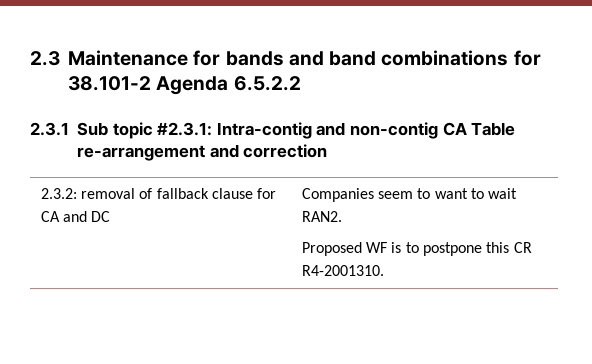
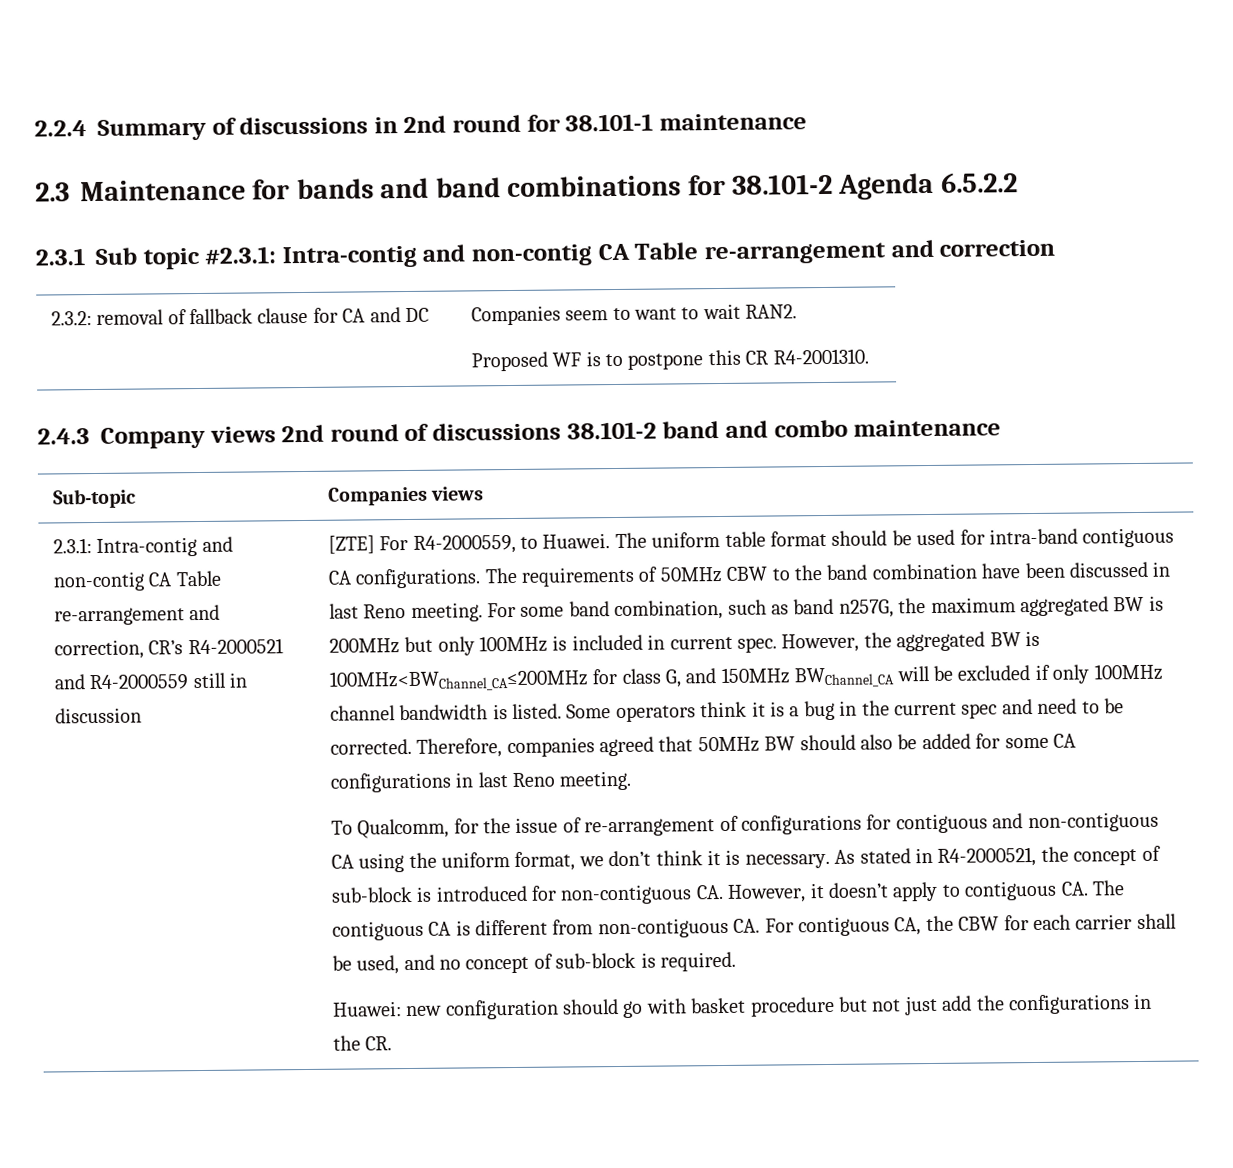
+ 2.2.4 Summary of discussions in 2nd round for 38.101-1 maintenance
+ 2.4.3 Company views 2nd round of discussions 38.101-2 band and combo maintenance
+ Sub-topic | Companies views
+ 2.3.1: Intra-contig and non-contig CA Table re-arrangement and correction, CR’s R4-2000521 and R4-2000559 still in discussion | [ZTE] For R4-2000559, to Huawei. The uniform table format should be used for intra-band contiguous CA configurations. The requirements of 50MHz CBW to the band combination have been discussed in last Reno meeting. For some band combination, such as band n257G, the maximum aggregated BW is 200MHz but only 100MHz is included in current spec. However, the aggregated BW is 100MHz<BWChannel_CA≤200MHz for class G, and 150MHz BWChannel_CA will be excluded if only 100MHz channel bandwidth is listed. Some operators think it is a bug in the current spec and need to be corrected. Therefore, companies agreed that 50MHz BW should also be added for some CA configurations in last Reno meeting.
+ To Qualcomm, for the issue of re-arrangement of configurations for contiguous and non-contiguous CA using the uniform format, we don’t think it is necessary. As stated in R4-2000521, the concept of sub-block is introduced for non-contiguous CA. However, it doesn’t apply to contiguous CA. The contiguous CA is different from non-contiguous CA. For contiguous CA, the CBW for each carrier shall be used, and no concept of sub-block is required.
+ Huawei: new configuration should go with basket procedure but not just add the configurations in the CR.

